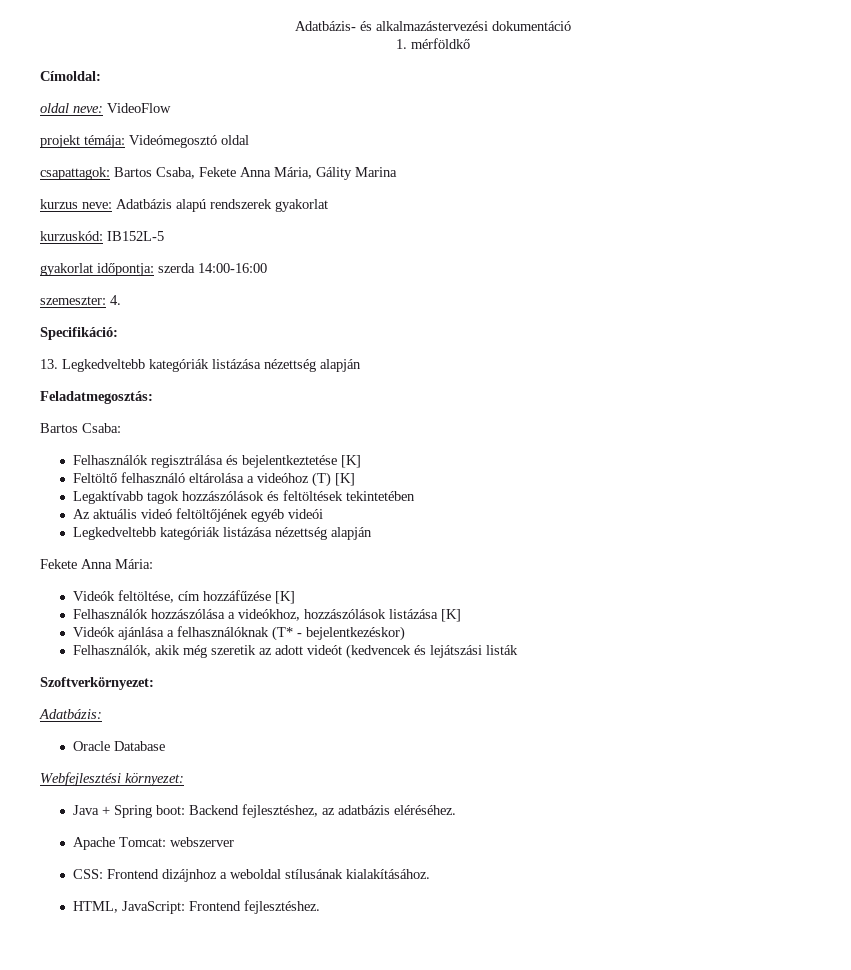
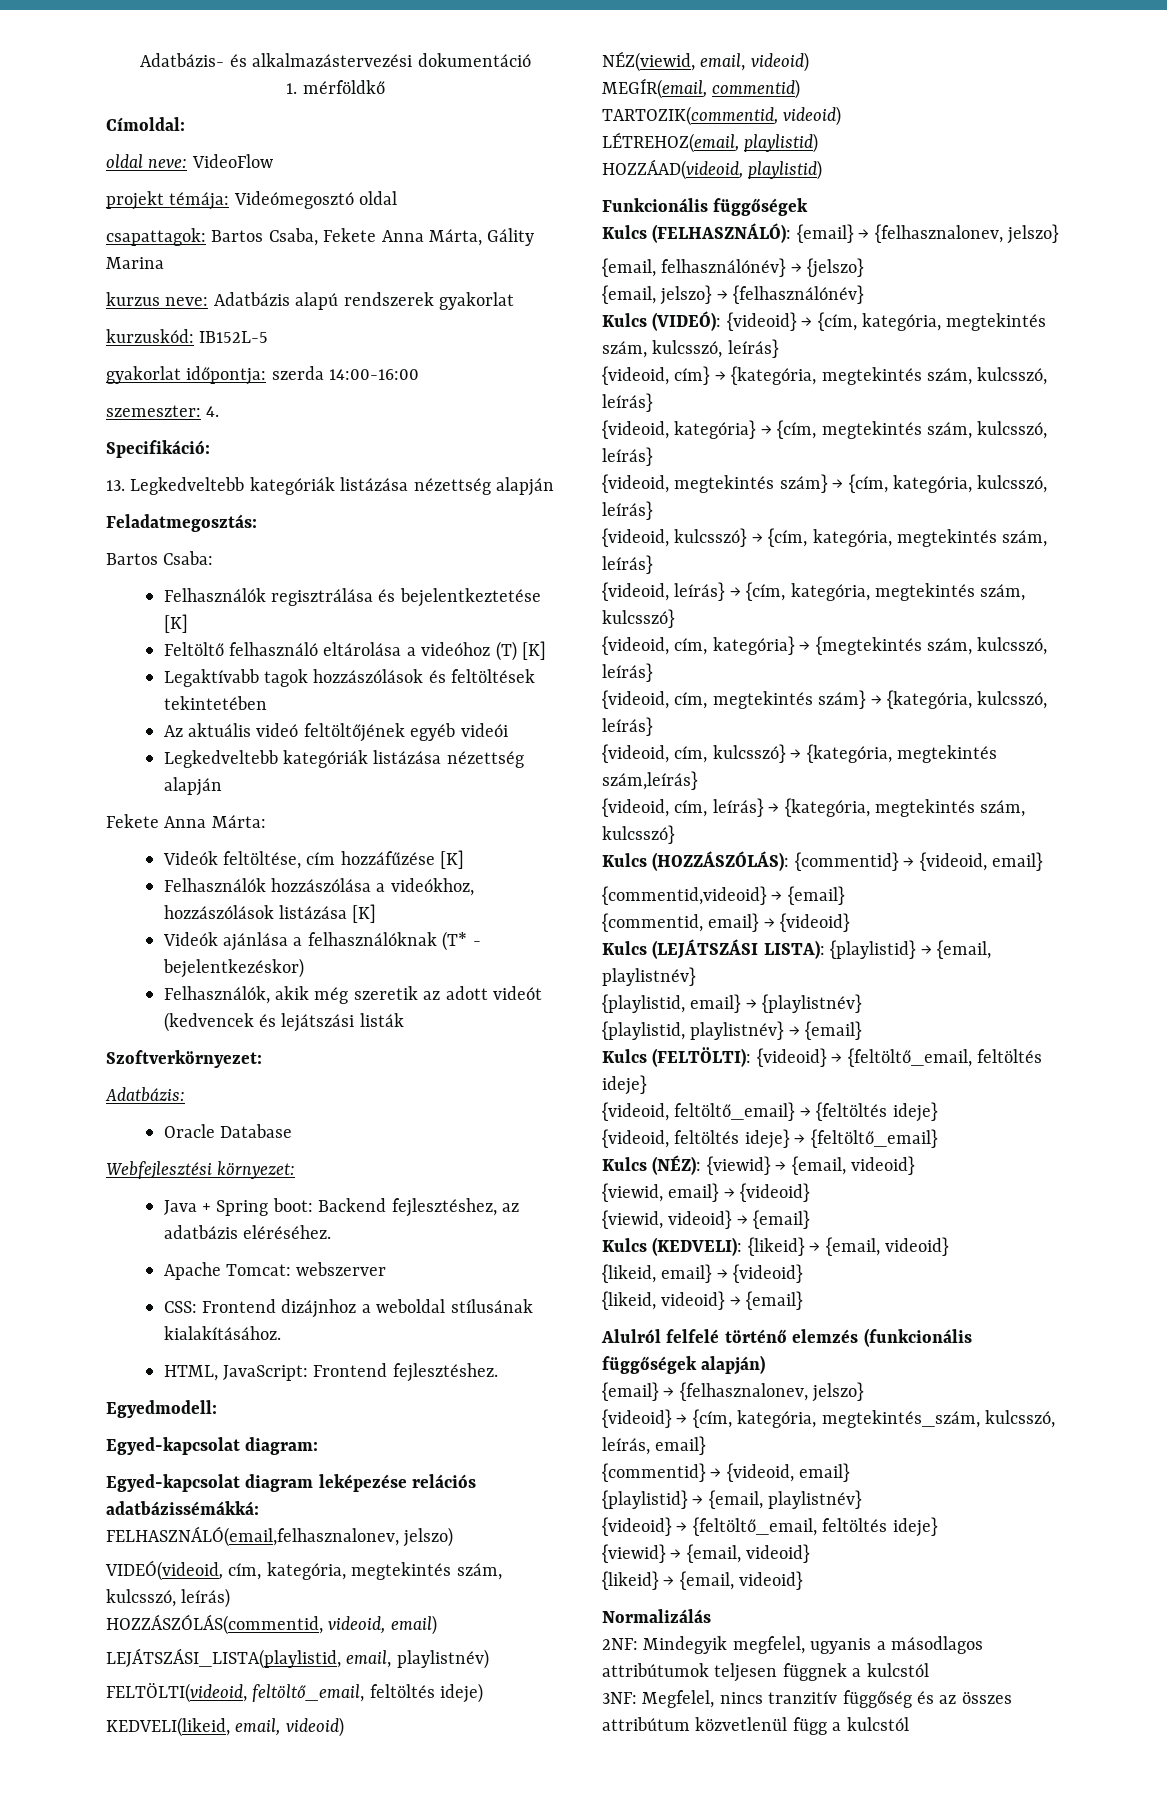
- csapattagok: Bartos Csaba, Fekete Anna Mária, Gálity Marina
+ csapattagok: Bartos Csaba, Fekete Anna Márta, Gálity Marina
- Fekete Anna Mária:
+ Fekete Anna Márta:
+ Egyedmodell:
+ Egyed-kapcsolat diagram:
+ Egyed-kapcsolat diagram leképezése relációs adatbázissémákká:
+ FELHASZNÁLÓ(email,felhasznalonev, jelszo)
+ VIDEÓ(videoid, cím, kategória, megtekintés szám, kulcsszó, leírás)
+ HOZZÁSZÓLÁS(commentid, videoid, email)
+ LEJÁTSZÁSI_LISTA(playlistid, email, playlistnév)
+ FELTÖLTI(videoid, feltöltő_email, feltöltés ideje)
+ KEDVELI(likeid, email, videoid)
+ NÉZ(viewid, email, videoid)
+ MEGÍR(email, commentid)
+ TARTOZIK(commentid, videoid)
+ LÉTREHOZ(email, playlistid)
+ HOZZÁAD(videoid, playlistid)
+ Funkcionális függőségek
+ Kulcs (FELHASZNÁLÓ): {email} → {felhasznalonev, jelszo}
+ {email, felhasználónév} → {jelszo}
+ {email, jelszo} → {felhasználónév}
+ Kulcs (VIDEÓ): {videoid} → {cím, kategória, megtekintés szám, kulcsszó, leírás}
+ {videoid, cím} → {kategória, megtekintés szám, kulcsszó, leírás}
+ {videoid, kategória} → {cím, megtekintés szám, kulcsszó, leírás}
+ {videoid, megtekintés szám} → {cím, kategória, kulcsszó, leírás}
+ {videoid, kulcsszó} → {cím, kategória, megtekintés szám, leírás}
+ {videoid, leírás} → {cím, kategória, megtekintés szám, kulcsszó}
+ {videoid, cím, kategória} → {megtekintés szám, kulcsszó, leírás}
+ {videoid, cím, megtekintés szám} → {kategória, kulcsszó, leírás}
+ {videoid, cím, kulcsszó} → {kategória, megtekintés szám,leírás}
+ {videoid, cím, leírás} → {kategória, megtekintés szám, kulcsszó}
+ Kulcs (HOZZÁSZÓLÁS): {commentid} → {videoid, email}
+ {commentid,videoid} → {email}
+ {commentid, email} → {videoid}
+ Kulcs (LEJÁTSZÁSI LISTA): {playlistid} → {email, playlistnév}
+ {playlistid, email} → {playlistnév}
+ {playlistid, playlistnév} → {email}
+ Kulcs (FELTÖLTI): {videoid} → {feltöltő_email, feltöltés ideje}
+ {videoid, feltöltő_email} → {feltöltés ideje}
+ {videoid, feltöltés ideje} → {feltöltő_email}
+ Kulcs (NÉZ): {viewid} → {email, videoid}
+ {viewid, email} → {videoid}
+ {viewid, videoid} → {email}
+ Kulcs (KEDVELI): {likeid} → {email, videoid}
+ {likeid, email} → {videoid}
+ {likeid, videoid} → {email}
+ Alulról felfelé történő elemzés (funkcionális függőségek alapján)
+ {email} → {felhasznalonev, jelszo}
+ {videoid} → {cím, kategória, megtekintés_szám, kulcsszó, leírás, email}
+ {commentid} → {videoid, email}
+ {playlistid} → {email, playlistnév}
+ {videoid} → {feltöltő_email, feltöltés ideje}
+ {viewid} → {email, videoid}
+ {likeid} → {email, videoid}
+ Normalizálás
+ 2NF: Mindegyik megfelel, ugyanis a másodlagos attribútumok teljesen függnek a kulcstól
+ 3NF: Megfelel, nincs tranzitív függőség és az összes attribútum közvetlenül függ a kulcstól

